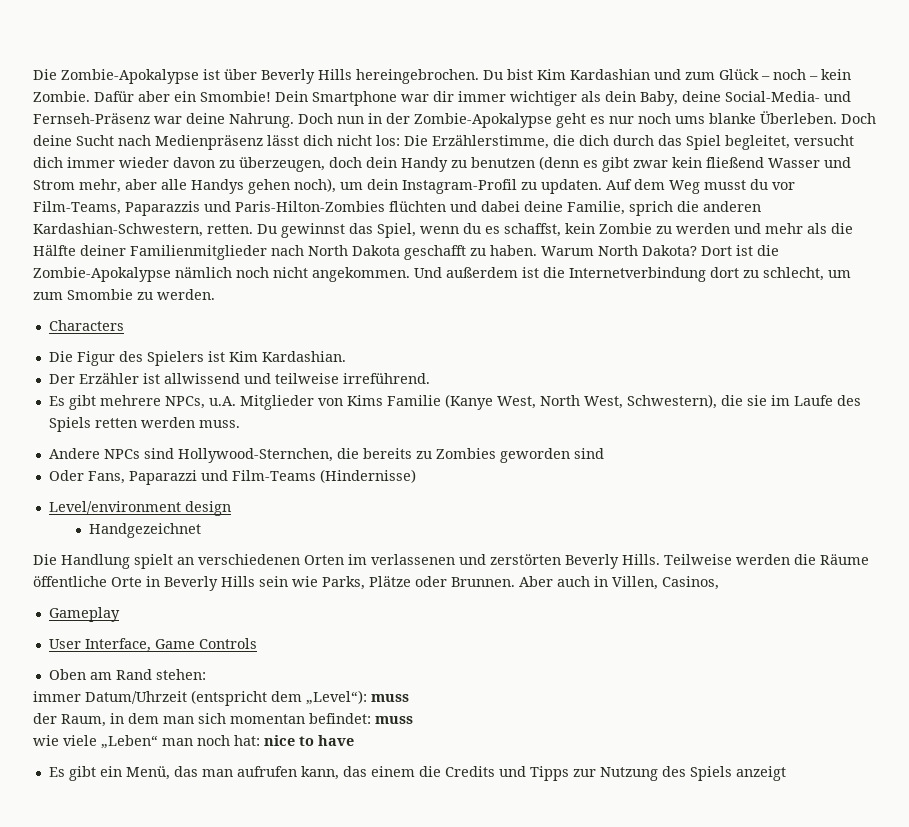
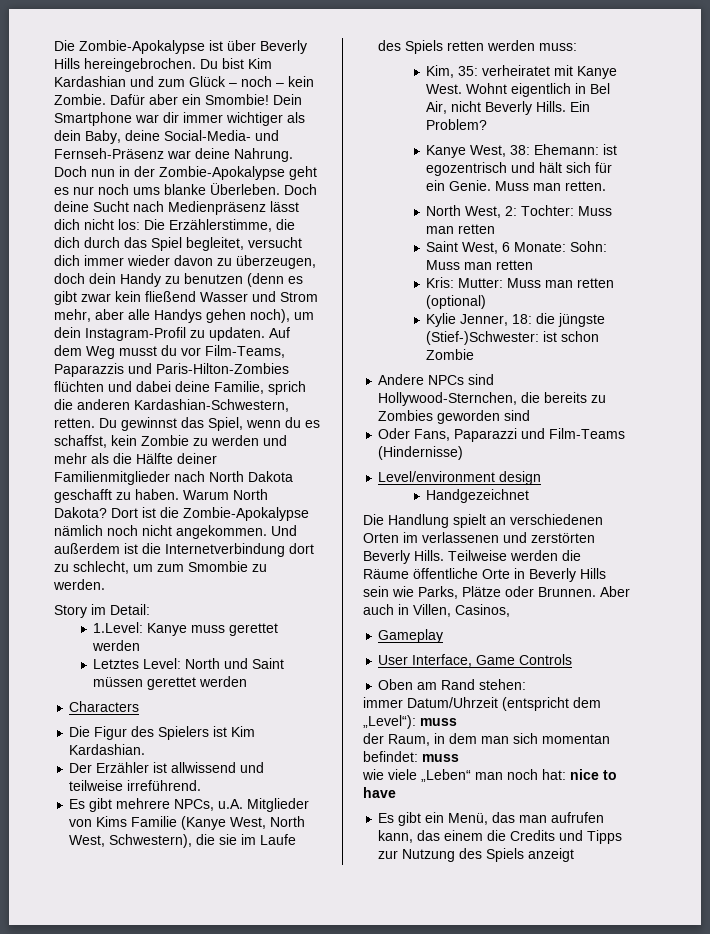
+ Story im Detail:
+ 1.Level: Kanye muss gerettet werden
+ Letztes Level: North und Saint müssen gerettet werden
- Es gibt mehrere NPCs, u.A. Mitglieder von Kims Familie (Kanye West, North West, Schwestern), die sie im Laufe des Spiels retten werden muss.
+ Es gibt mehrere NPCs, u.A. Mitglieder von Kims Familie (Kanye West, North West, Schwestern), die sie im Laufe des Spiels retten werden muss:
+ Kim, 35: verheiratet mit Kanye West. Wohnt eigentlich in Bel Air, nicht Beverly Hills. Ein Problem?
+ Kanye West, 38: Ehemann: ist egozentrisch und hält sich für ein Genie. Muss man retten.
+ North West, 2: Tochter: Muss man retten
+ Saint West, 6 Monate: Sohn: Muss man retten
+ Kris: Mutter: Muss man retten (optional)
+ Kylie Jenner, 18: die jüngste (Stief-)Schwester: ist schon Zombie

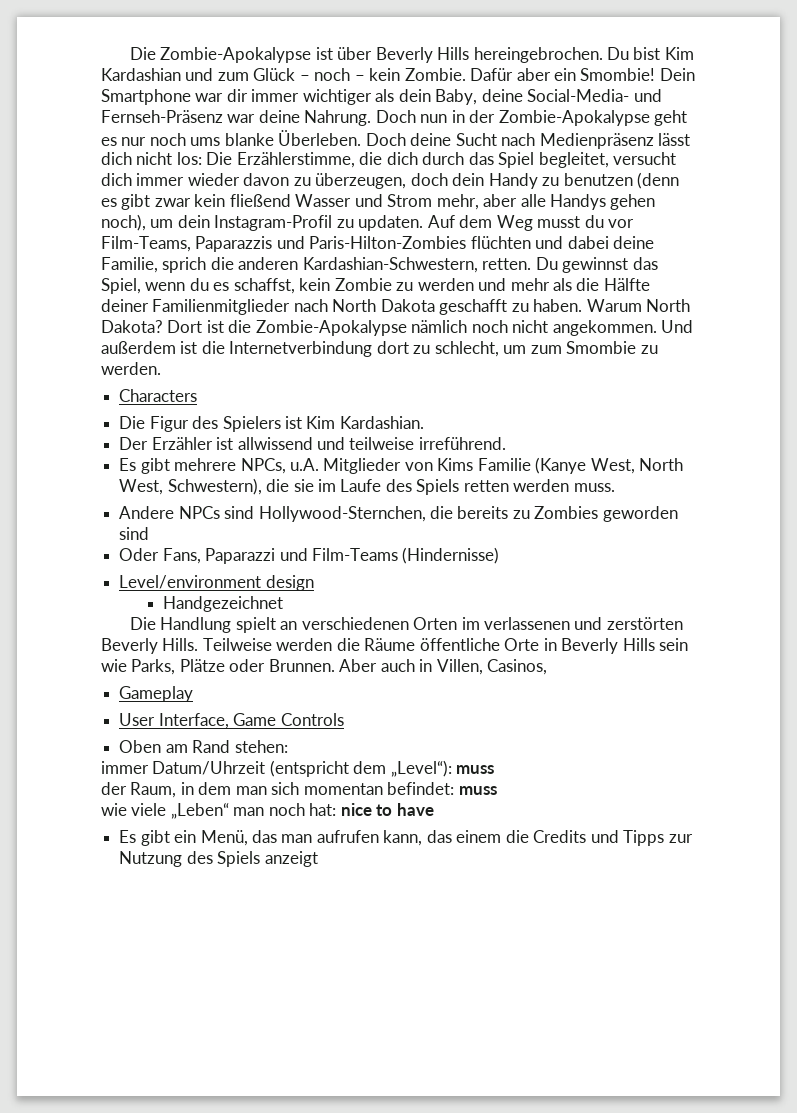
- Story im Detail:
- 1.Level: Kanye muss gerettet werden
- Letztes Level: North und Saint müssen gerettet werden
- Es gibt mehrere NPCs, u.A. Mitglieder von Kims Familie (Kanye West, North West, Schwestern), die sie im Laufe des Spiels retten werden muss:
- Kim, 35: verheiratet mit Kanye West. Wohnt eigentlich in Bel Air, nicht Beverly Hills. Ein Problem?
- Kanye West, 38: Ehemann: ist egozentrisch und hält sich für ein Genie. Muss man retten.
- North West, 2: Tochter: Muss man retten
- Saint West, 6 Monate: Sohn: Muss man retten
- Kris: Mutter: Muss man retten (optional)
- Kylie Jenner, 18: die jüngste (Stief-)Schwester: ist schon Zombie
+ Es gibt mehrere NPCs, u.A. Mitglieder von Kims Familie (Kanye West, North West, Schwestern), die sie im Laufe des Spiels retten werden muss.

